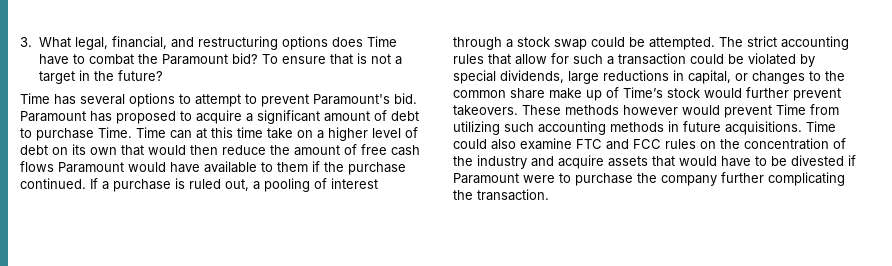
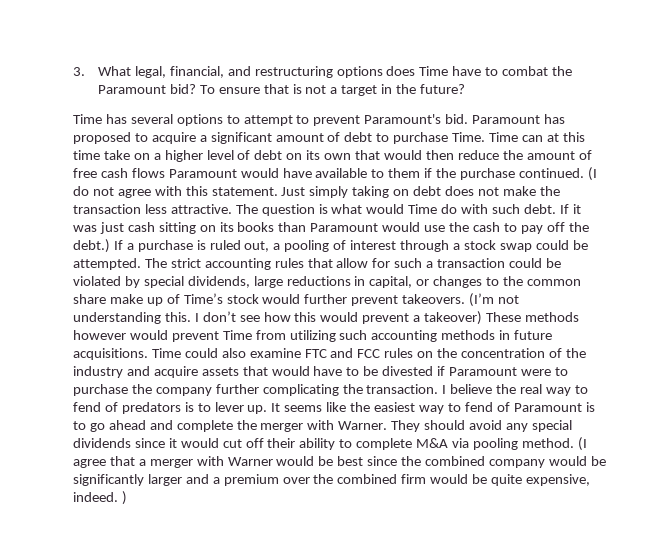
+ (I do not agree with this statement. Just simply taking on debt does not make the transaction less attractive. The question is what would Time do with such debt. If it was just cash sitting on its books than Paramount would use the cash to pay off the debt.)
- These methods however would prevent Time from utilizing such accounting methods in future acquisitions.
+ (I’m not understanding this. I don’t see how this would prevent a takeover) These methods however would prevent Time from utilizing such accounting methods in future acquisitions.
+ I believe the real way to fend of predators is to lever up. It seems like the easiest way to fend of Paramount is to go ahead and complete the merger with Warner. They should avoid any special dividends since it would cut off their ability to complete M&A via pooling method. (I agree that a merger with Warner would be best since the combined company would be significantly larger and a premium over the combined firm would be quite expensive, indeed. )

